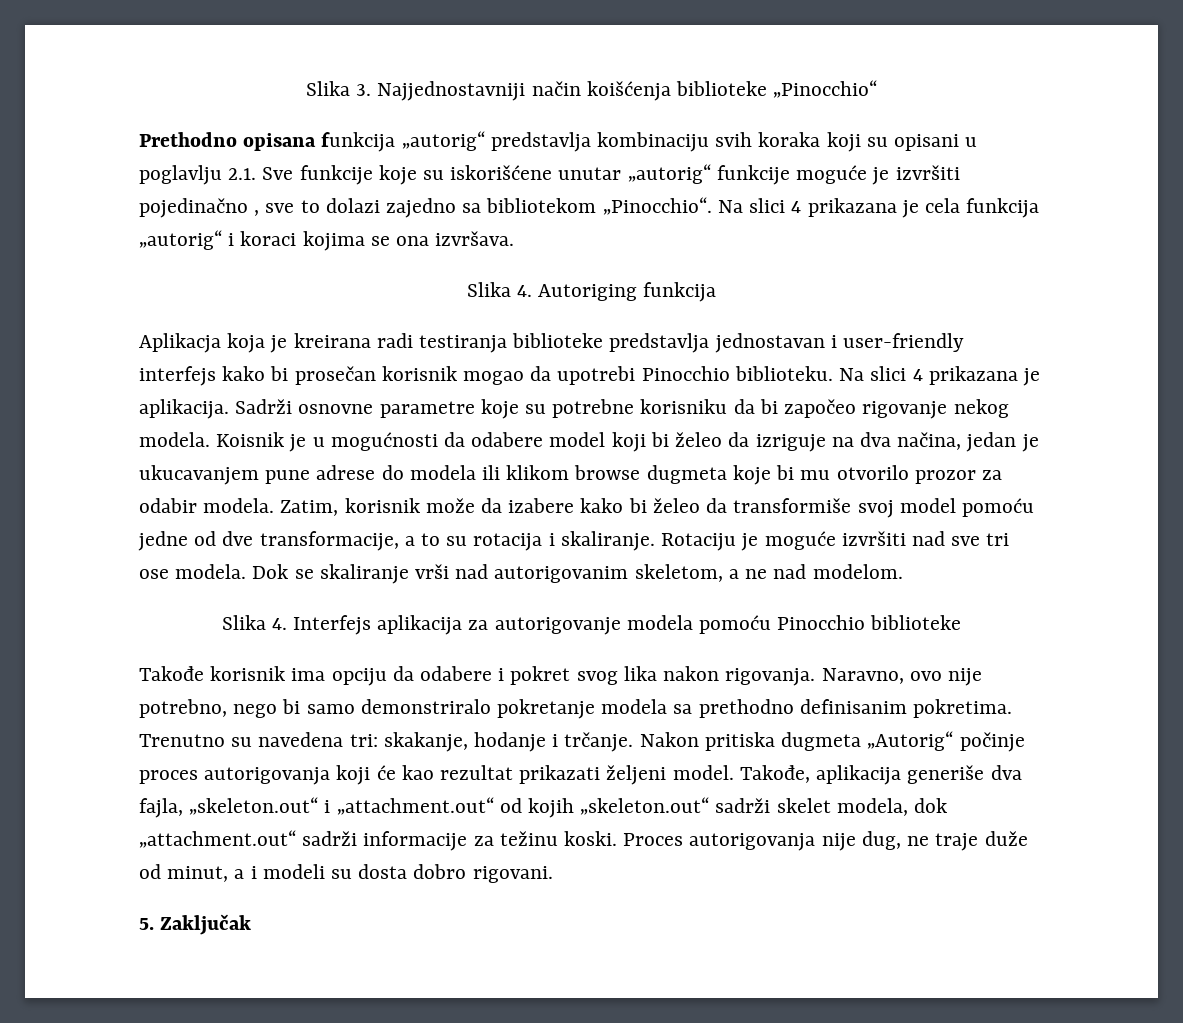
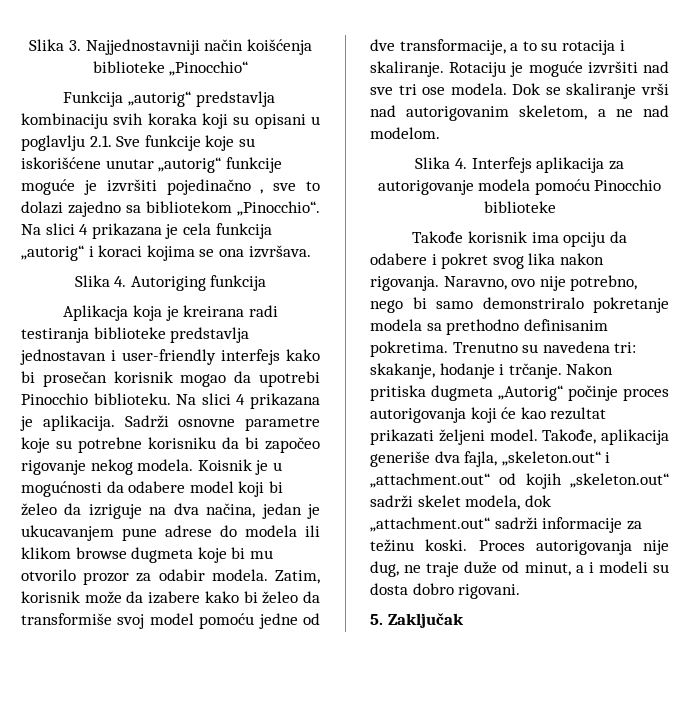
- Prethodno opisana funkcija „autorig“ predstavlja kombinaciju svih koraka koji su opisani u poglavlju 2.1. Sve funkcije koje su iskorišćene unutar „autorig“ funkcije moguće je izvršiti pojedinačno , sve to dolazi zajedno sa bibliotekom „Pinocchio“.
+ Funkcija „autorig“ predstavlja kombinaciju svih koraka koji su opisani u poglavlju 2.1. Sve funkcije koje su iskorišćene unutar „autorig“ funkcije moguće je izvršiti pojedinačno , sve to dolazi zajedno sa bibliotekom „Pinocchio“.

